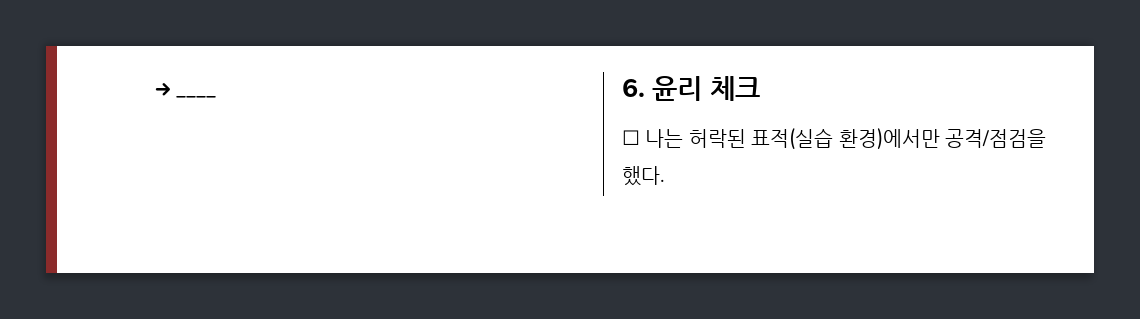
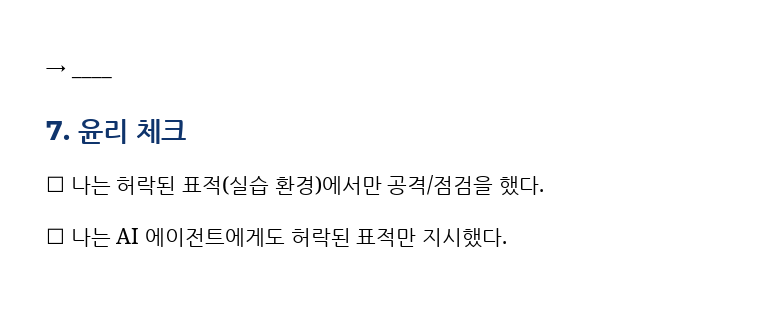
- 6. 윤리 체크
+ 7. 윤리 체크
+ ☐ 나는 AI 에이전트에게도 허락된 표적만 지시했다.

